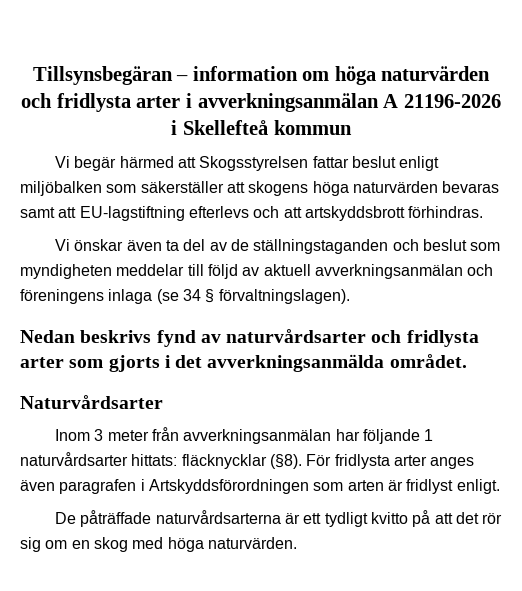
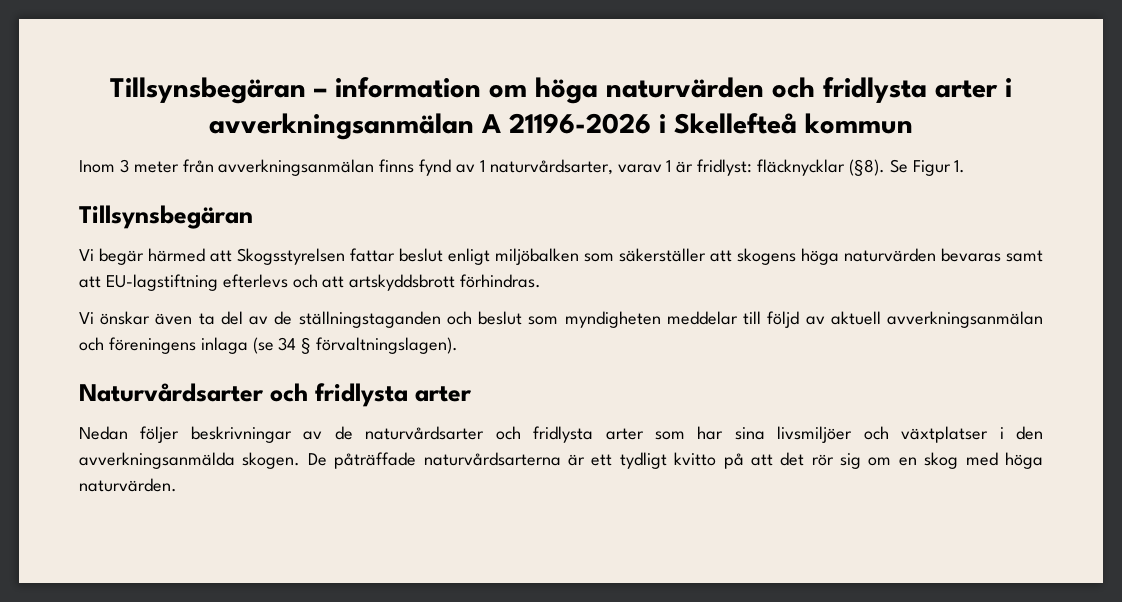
+ Inom 3 meter från avverkningsanmälan finns fynd av 1 naturvårdsarter, varav 1 är fridlyst: fläcknycklar (§8). Se Figur 1.
+ Tillsynsbegäran
- Nedan beskrivs fynd av naturvårdsarter och fridlysta arter som gjorts i det avverkningsanmälda området.
- Naturvårdsarter
- Inom 3 meter från avverkningsanmälan har följande 1 naturvårdsarter hittats: fläcknycklar (§8). För fridlysta arter anges även paragrafen i Artskyddsförordningen som arten är fridlyst enligt.
- De påträffade naturvårdsarterna är ett tydligt kvitto på att det rör sig om en skog med höga naturvärden.
+ Naturvårdsarter och fridlysta arter
+ Nedan följer beskrivningar av de naturvårdsarter och fridlysta arter som har sina livsmiljöer och växtplatser i den avverkningsanmälda skogen. De påträffade naturvårdsarterna är ett tydligt kvitto på att det rör sig om en skog med höga naturvärden.

